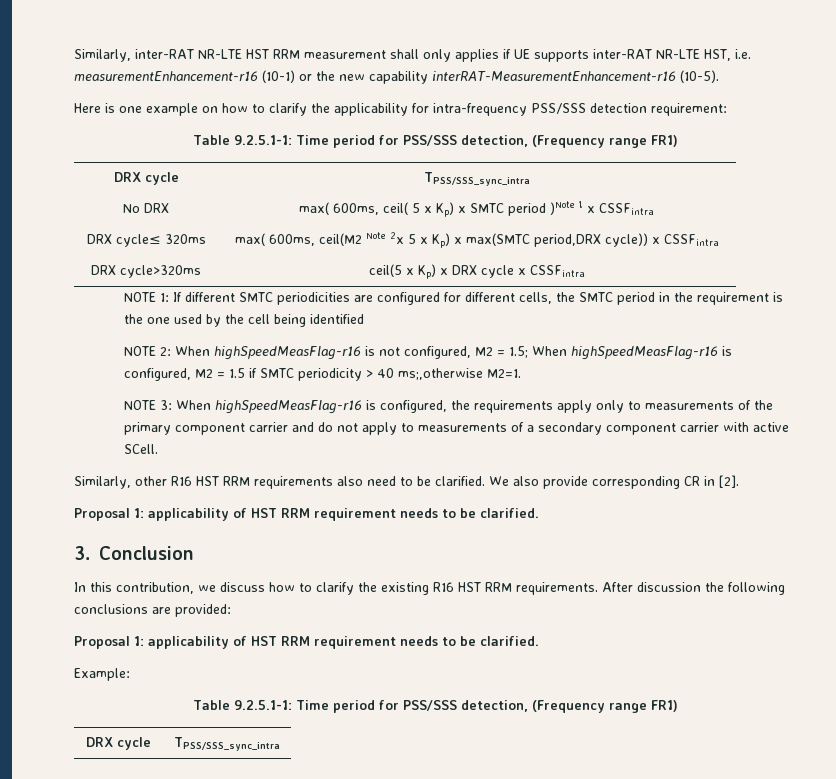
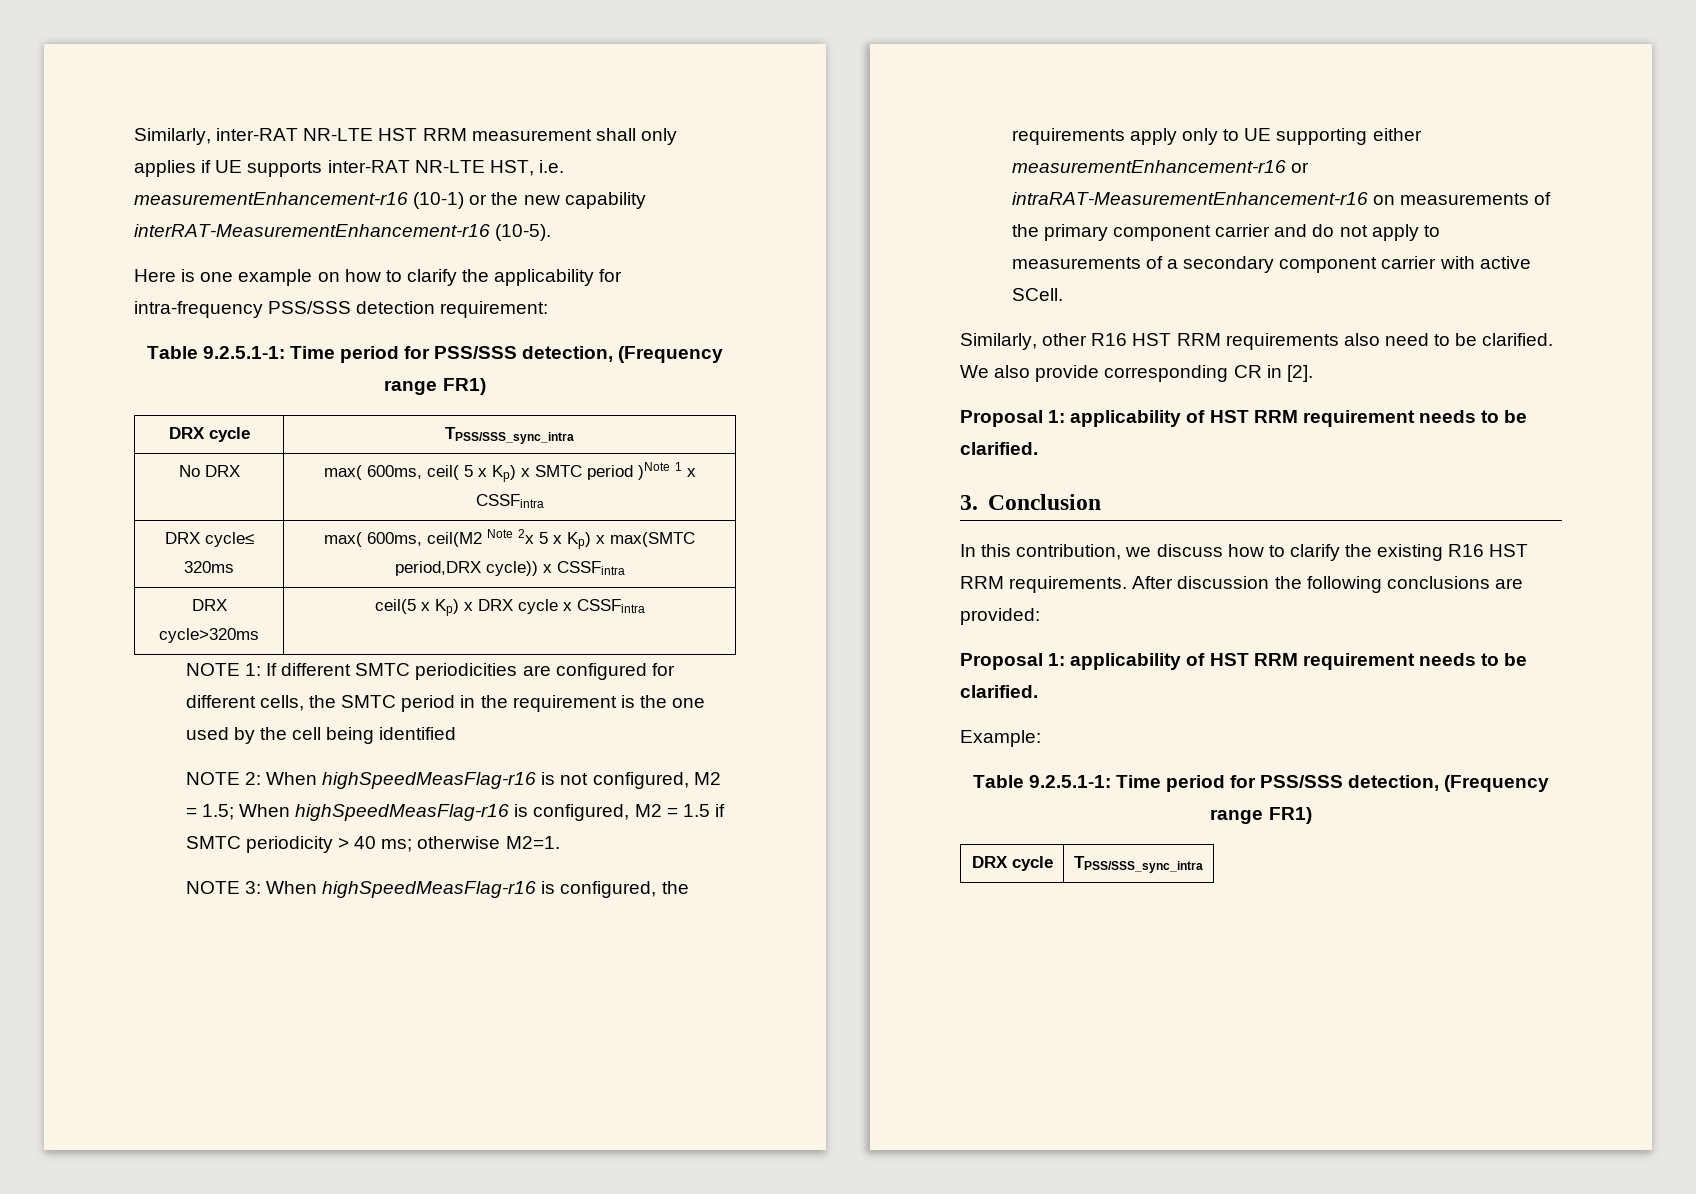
- NOTE 2: When highSpeedMeasFlag-r16 is not configured, M2 = 1.5; When highSpeedMeasFlag-r16 is configured, M2 = 1.5 if SMTC periodicity > 40 ms;,otherwise M2=1.
+ NOTE 2: When highSpeedMeasFlag-r16 is not configured, M2 = 1.5; When highSpeedMeasFlag-r16 is configured, M2 = 1.5 if SMTC periodicity > 40 ms; otherwise M2=1.
- NOTE 3: When highSpeedMeasFlag-r16 is configured, the requirements apply only to measurements of the primary component carrier and do not apply to measurements of a secondary component carrier with active SCell.
+ NOTE 3: When highSpeedMeasFlag-r16 is configured, the requirements apply only to UE supporting either measurementEnhancement-r16 or intraRAT-MeasurementEnhancement-r16 on measurements of the primary component carrier and do not apply to measurements of a secondary component carrier with active SCell.

